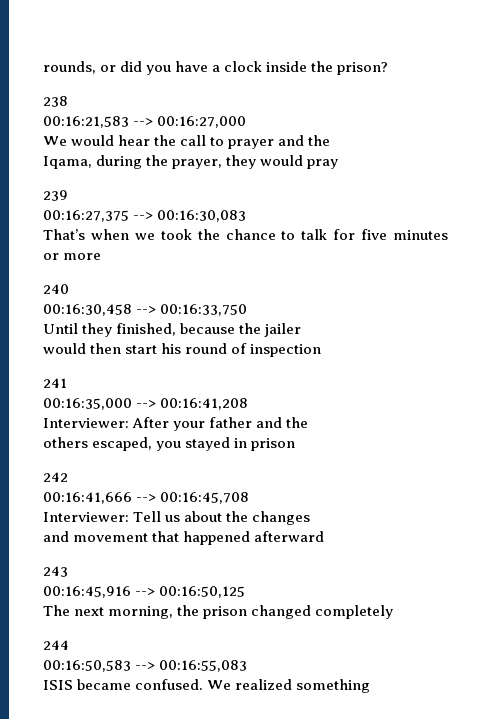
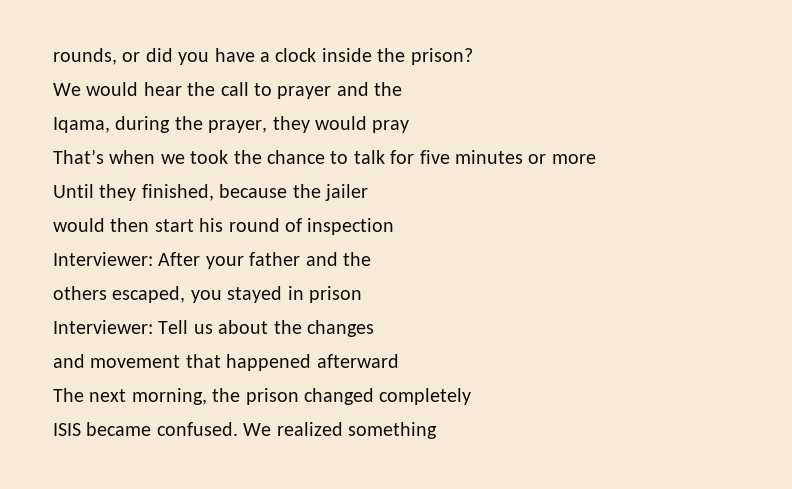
- 238
- 00:16:21,583 --> 00:16:27,000
- 239
- 00:16:27,375 --> 00:16:30,083
- 240
- 00:16:30,458 --> 00:16:33,750
- 241
- 00:16:35,000 --> 00:16:41,208
- 242
- 00:16:41,666 --> 00:16:45,708
- 243
- 00:16:45,916 --> 00:16:50,125
- 244
- 00:16:50,583 --> 00:16:55,083

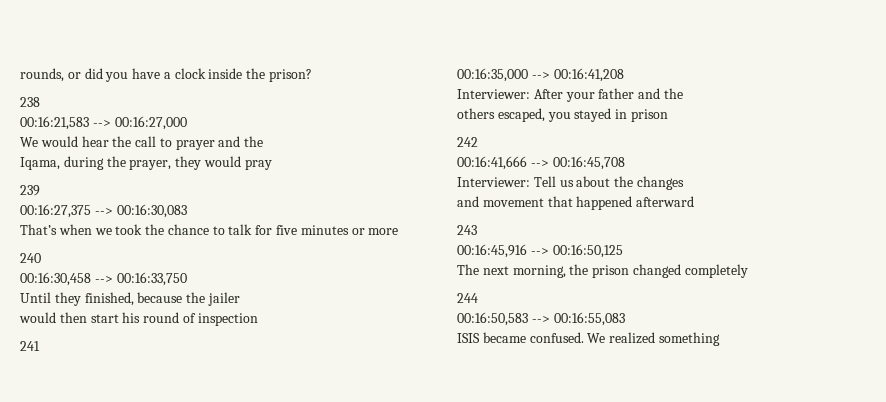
+ 238
+ 00:16:21,583 --> 00:16:27,000
+ 239
+ 00:16:27,375 --> 00:16:30,083
+ 240
+ 00:16:30,458 --> 00:16:33,750
+ 241
+ 00:16:35,000 --> 00:16:41,208
+ 242
+ 00:16:41,666 --> 00:16:45,708
+ 243
+ 00:16:45,916 --> 00:16:50,125
+ 244
+ 00:16:50,583 --> 00:16:55,083

